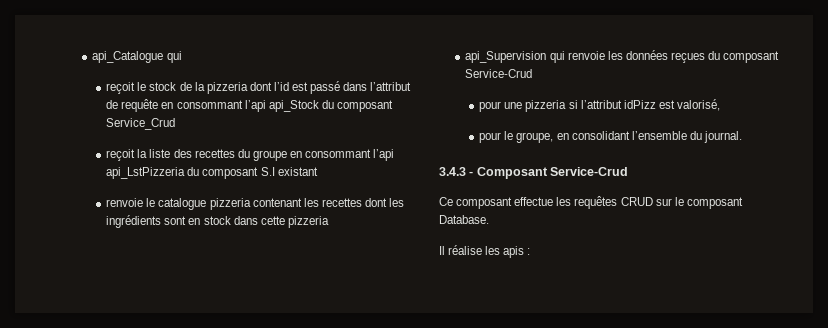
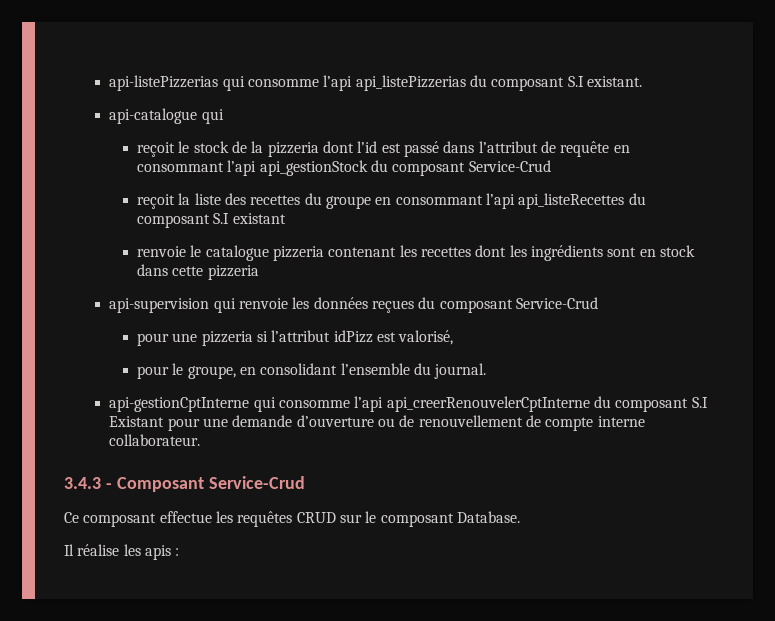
- api_Catalogue qui
+ api-listePizzerias qui consomme l’api api_listePizzerias du composant S.I existant.
+ api-catalogue qui
- reçoit le stock de la pizzeria dont l’id est passé dans l’attribut de requête en consommant l’api api_Stock du composant Service_Crud
+ reçoit le stock de la pizzeria dont l’id est passé dans l’attribut de requête en consommant l’api api_gestionStock du composant Service-Crud
- reçoit la liste des recettes du groupe en consommant l’api api_LstPizzeria du composant S.I existant
+ reçoit la liste des recettes du groupe en consommant l’api api_listeRecettes du composant S.I existant
- api_Supervision qui renvoie les données reçues du composant Service-Crud
+ api-supervision qui renvoie les données reçues du composant Service-Crud
+ api-gestionCptInterne qui consomme l’api api_creerRenouvelerCptInterne du composant S.I Existant pour une demande d’ouverture ou de renouvellement de compte interne collaborateur.

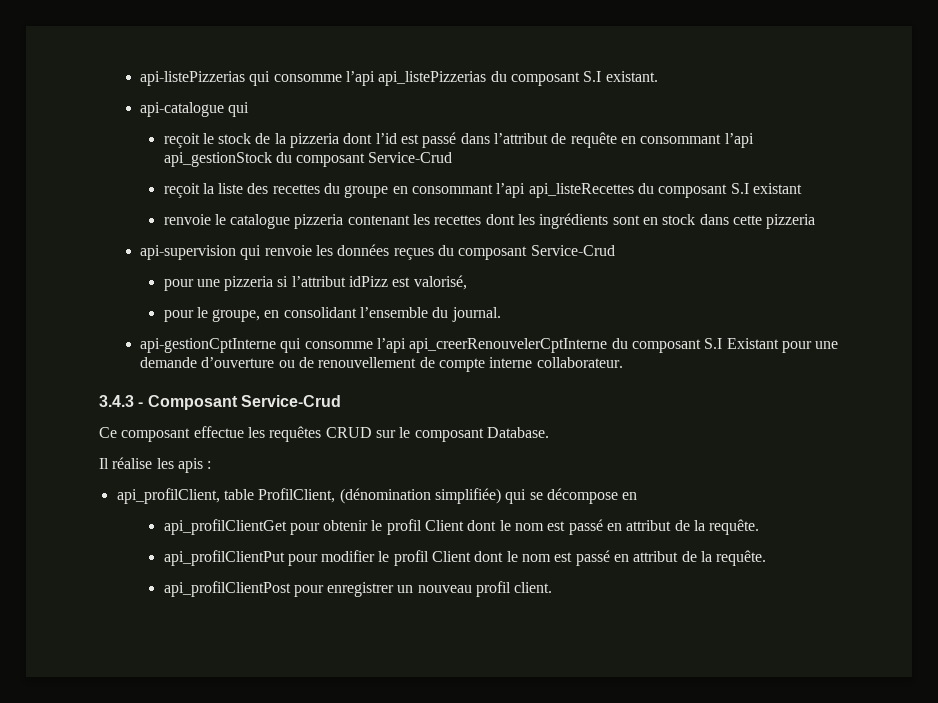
+ api_profilClient, table ProfilClient, (dénomination simplifiée) qui se décompose en
+ api_profilClientGet pour obtenir le profil Client dont le nom est passé en attribut de la requête.
+ api_profilClientPut pour modifier le profil Client dont le nom est passé en attribut de la requête.
+ api_profilClientPost pour enregistrer un nouveau profil client.

